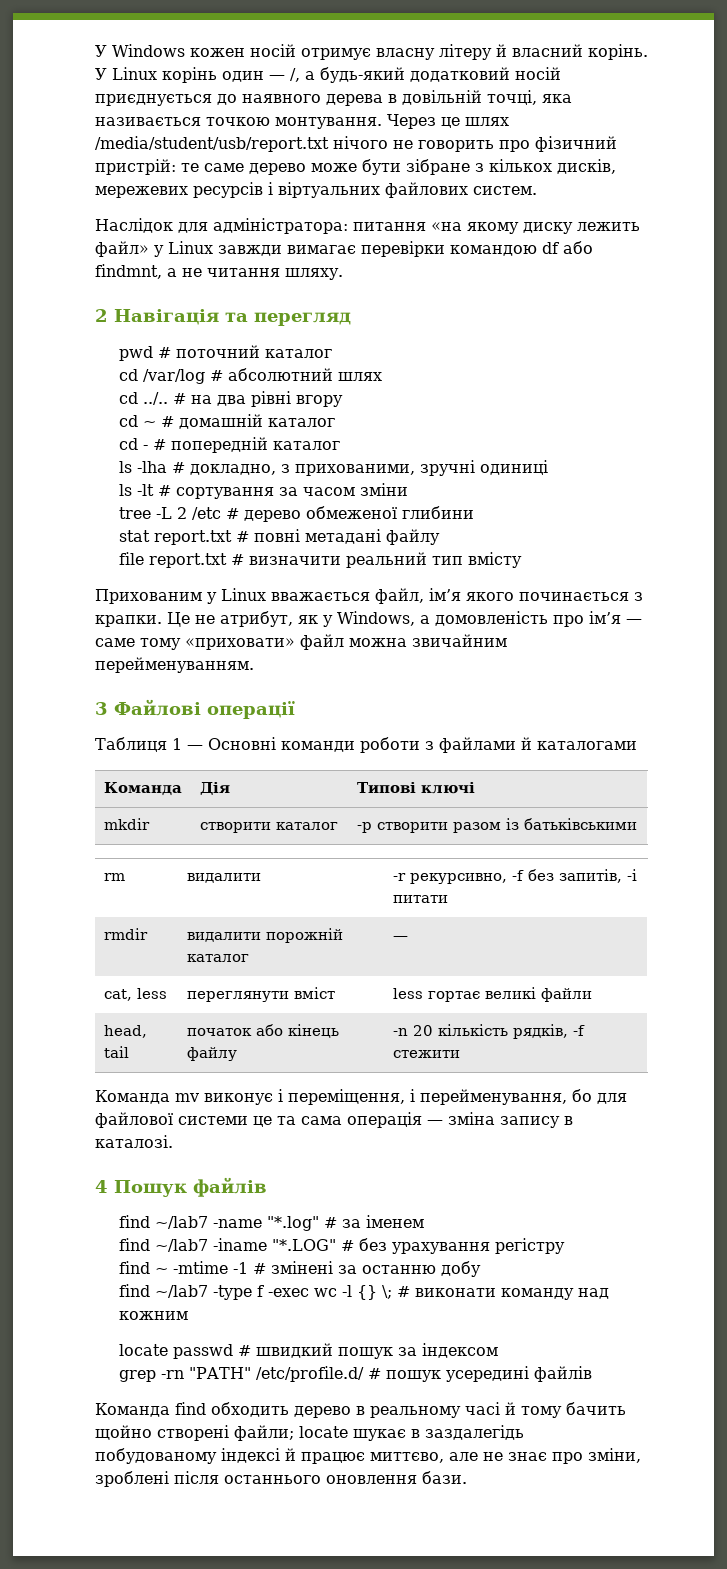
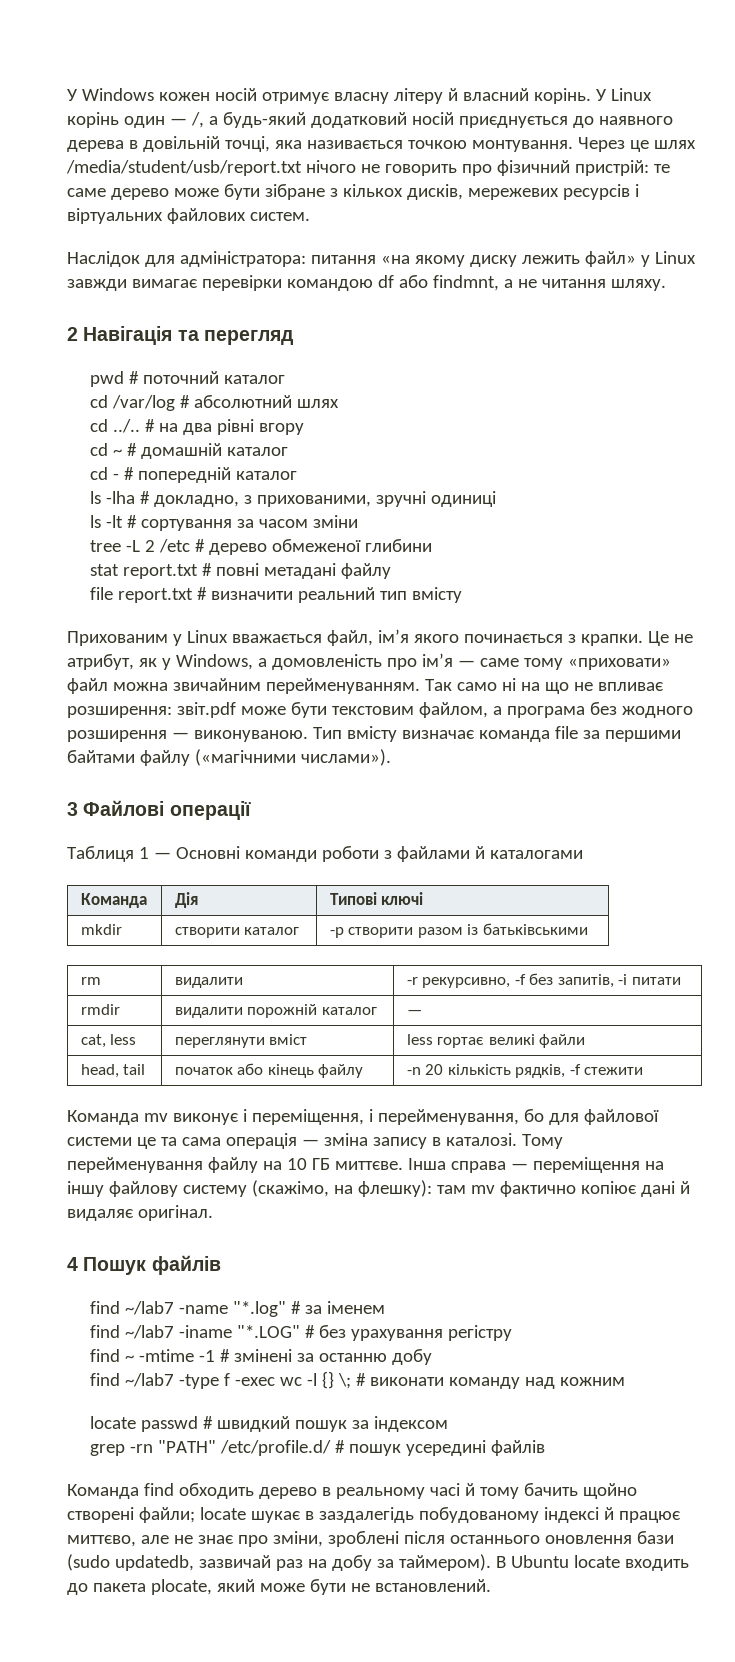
+ Так само ні на що не впливає розширення: звіт.pdf може бути текстовим файлом, а програма без жодного розширення — виконуваною. Тип вмісту визначає команда file за першими байтами файлу («магічними числами»).
+ Тому перейменування файлу на 10 ГБ миттєве. Інша справа — переміщення на іншу файлову систему (скажімо, на флешку): там mv фактично копіює дані й видаляє оригінал.
- Команда find обходить дерево в реальному часі й тому бачить щойно створені файли; locate шукає в заздалегідь побудованому індексі й працює миттєво, але не знає про зміни, зроблені після останнього оновлення бази.
+ Команда find обходить дерево в реальному часі й тому бачить щойно створені файли; locate шукає в заздалегідь побудованому індексі й працює миттєво, але не знає про зміни, зроблені після останнього оновлення бази (sudo updatedb, зазвичай раз на добу за таймером). В Ubuntu locate входить до пакета plocate, який може бути не встановлений.

